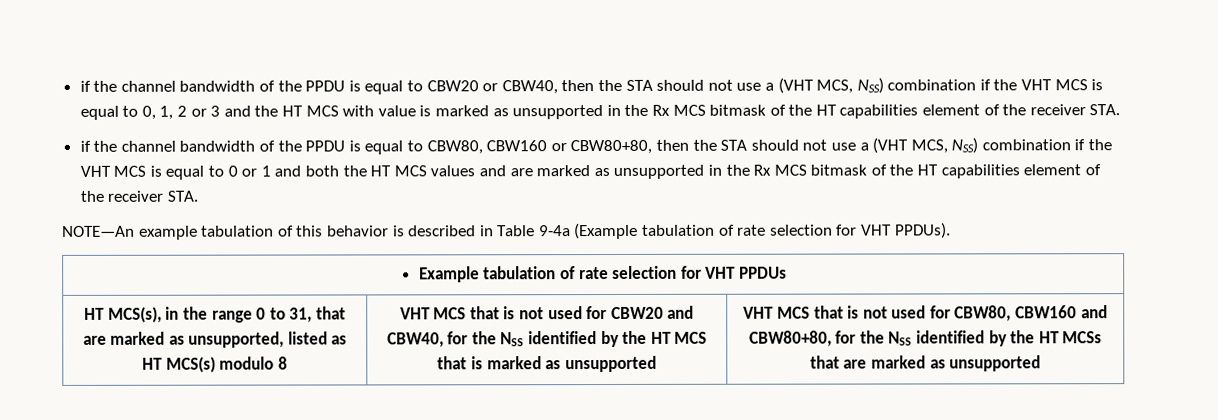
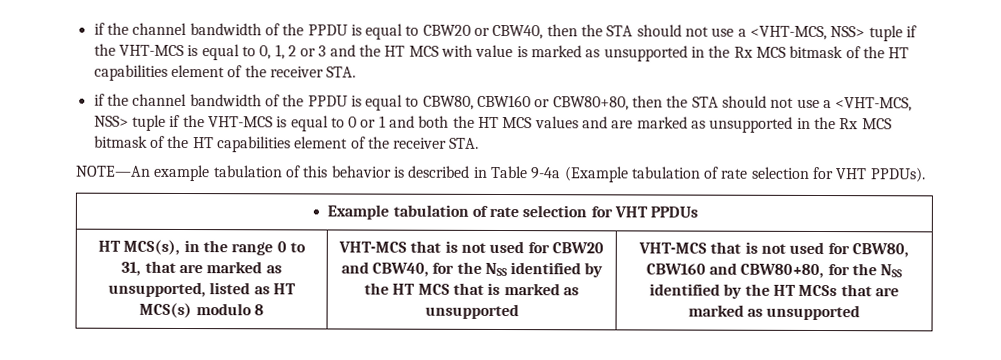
- if the channel bandwidth of the PPDU is equal to CBW20 or CBW40, then the STA should not use a (VHT MCS, NSS) combination if the VHT MCS is equal to 0, 1, 2 or 3 and the HT MCS with value is marked as unsupported in the Rx MCS bitmask of the HT capabilities element of the receiver STA.
+ if the channel bandwidth of the PPDU is equal to CBW20 or CBW40, then the STA should not use a <VHT-MCS, NSS> tuple if the VHT-MCS is equal to 0, 1, 2 or 3 and the HT MCS with value is marked as unsupported in the Rx MCS bitmask of the HT capabilities element of the receiver STA.
- if the channel bandwidth of the PPDU is equal to CBW80, CBW160 or CBW80+80, then the STA should not use a (VHT MCS, NSS) combination if the VHT MCS is equal to 0 or 1 and both the HT MCS values and are marked as unsupported in the Rx MCS bitmask of the HT capabilities element of the receiver STA.
+ if the channel bandwidth of the PPDU is equal to CBW80, CBW160 or CBW80+80, then the STA should not use a <VHT-MCS, NSS> tuple if the VHT-MCS is equal to 0 or 1 and both the HT MCS values and are marked as unsupported in the Rx MCS bitmask of the HT capabilities element of the receiver STA.
- VHT MCS that is not used for CBW20 and CBW40, for the NSS identified by the HT MCS that is marked as unsupported
+ VHT-MCS that is not used for CBW20 and CBW40, for the NSS identified by the HT MCS that is marked as unsupported
- VHT MCS that is not used for CBW80, CBW160 and CBW80+80, for the NSS identified by the HT MCSs that are marked as unsupported
+ VHT-MCS that is not used for CBW80, CBW160 and CBW80+80, for the NSS identified by the HT MCSs that are marked as unsupported

